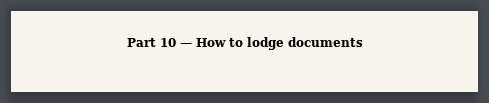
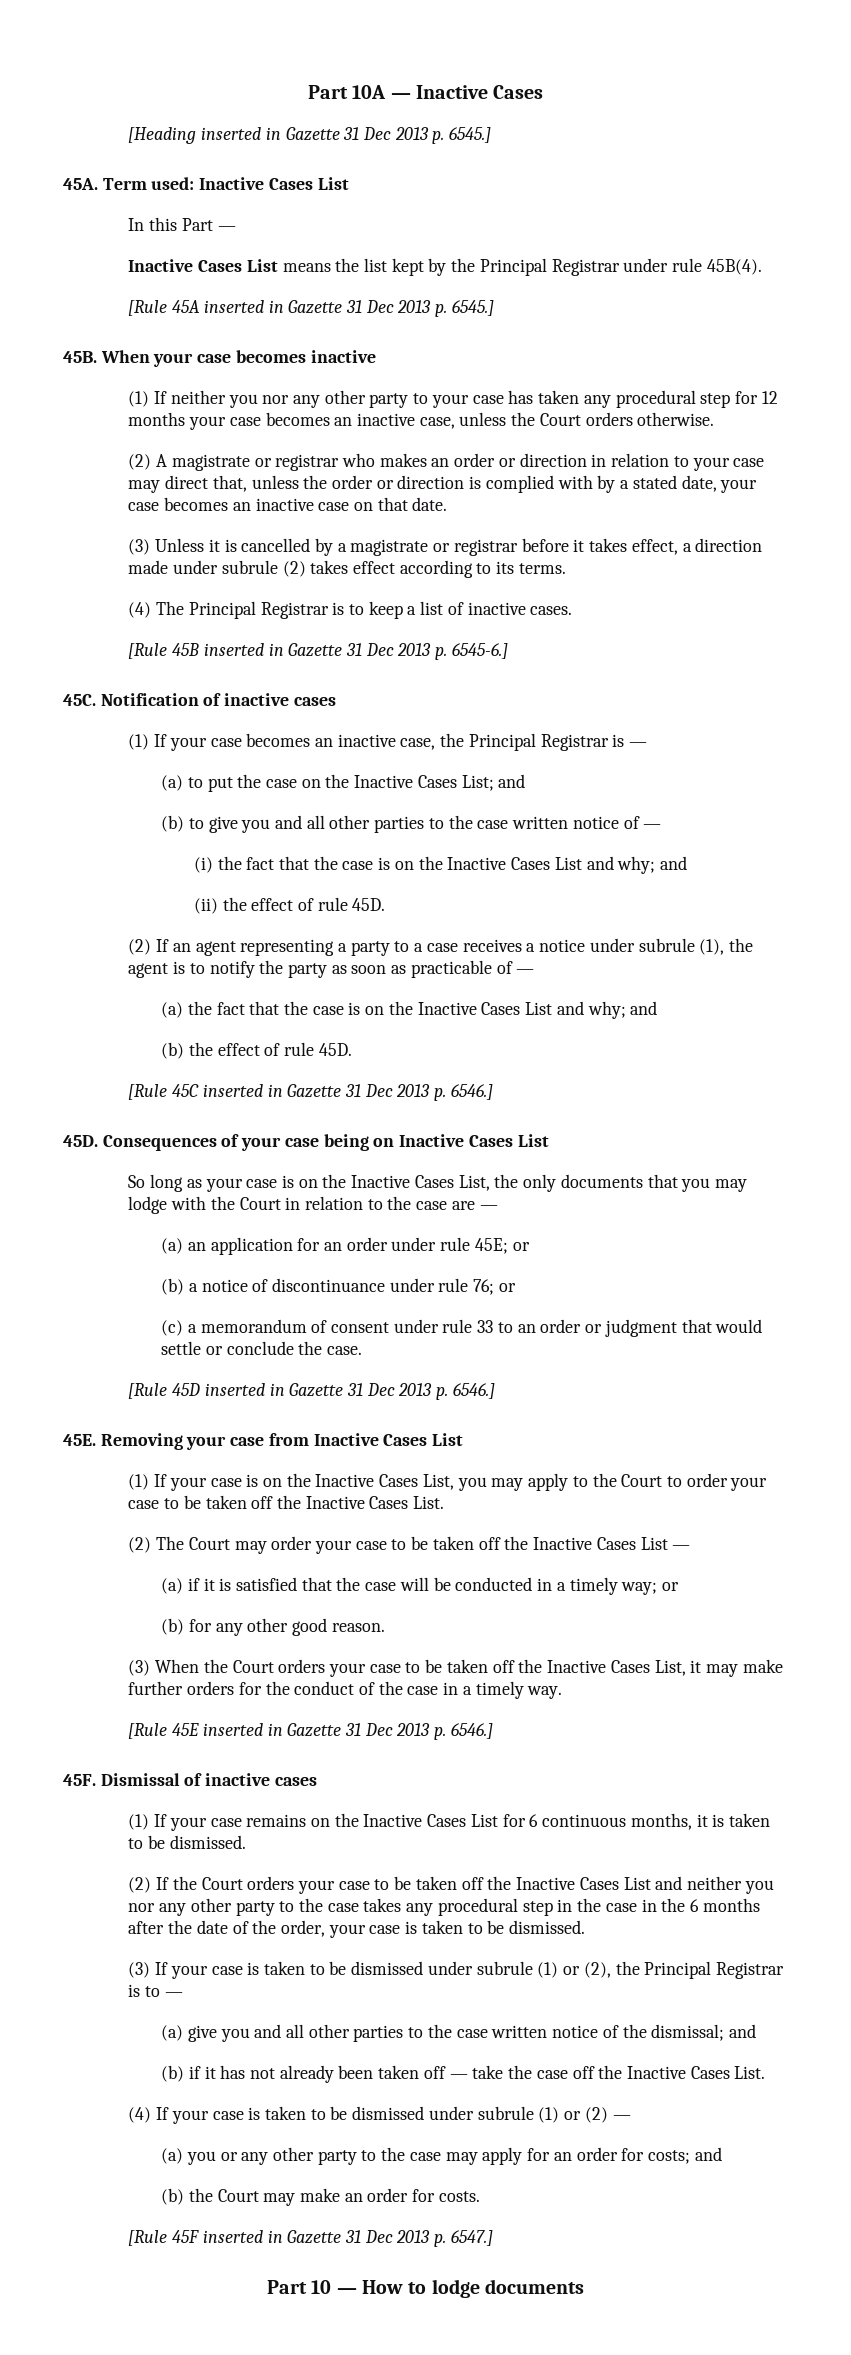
+ Part 10A — Inactive Cases
+ [Heading inserted in Gazette 31 Dec 2013 p. 6545.]
+ 45A. Term used: Inactive Cases List
+ In this Part —
+ Inactive Cases List means the list kept by the Principal Registrar under rule 45B(4).
+ [Rule 45A inserted in Gazette 31 Dec 2013 p. 6545.]
+ 45B. When your case becomes inactive
+ (1) If neither you nor any other party to your case has taken any procedural step for 12 months your case becomes an inactive case, unless the Court orders otherwise.
+ (2) A magistrate or registrar who makes an order or direction in relation to your case may direct that, unless the order or direction is complied with by a stated date, your case becomes an inactive case on that date.
+ (3) Unless it is cancelled by a magistrate or registrar before it takes effect, a direction made under subrule (2) takes effect according to its terms.
+ (4) The Principal Registrar is to keep a list of inactive cases.
+ [Rule 45B inserted in Gazette 31 Dec 2013 p. 6545-6.]
+ 45C. Notification of inactive cases
+ (1) If your case becomes an inactive case, the Principal Registrar is —
+ (a) to put the case on the Inactive Cases List; and
+ (b) to give you and all other parties to the case written notice of —
+ (i) the fact that the case is on the Inactive Cases List and why; and
+ (ii) the effect of rule 45D.
+ (2) If an agent representing a party to a case receives a notice under subrule (1), the agent is to notify the party as soon as practicable of —
+ (a) the fact that the case is on the Inactive Cases List and why; and
+ (b) the effect of rule 45D.
+ [Rule 45C inserted in Gazette 31 Dec 2013 p. 6546.]
+ 45D. Consequences of your case being on Inactive Cases List
+ So long as your case is on the Inactive Cases List, the only documents that you may lodge with the Court in relation to the case are —
+ (a) an application for an order under rule 45E; or
+ (b) a notice of discontinuance under rule 76; or
+ (c) a memorandum of consent under rule 33 to an order or judgment that would settle or conclude the case.
+ [Rule 45D inserted in Gazette 31 Dec 2013 p. 6546.]
+ 45E. Removing your case from Inactive Cases List
+ (1) If your case is on the Inactive Cases List, you may apply to the Court to order your case to be taken off the Inactive Cases List.
+ (2) The Court may order your case to be taken off the Inactive Cases List —
+ (a) if it is satisfied that the case will be conducted in a timely way; or
+ (b) for any other good reason.
+ (3) When the Court orders your case to be taken off the Inactive Cases List, it may make further orders for the conduct of the case in a timely way.
+ [Rule 45E inserted in Gazette 31 Dec 2013 p. 6546.]
+ 45F. Dismissal of inactive cases
+ (1) If your case remains on the Inactive Cases List for 6 continuous months, it is taken to be dismissed.
+ (2) If the Court orders your case to be taken off the Inactive Cases List and neither you nor any other party to the case takes any procedural step in the case in the 6 months after the date of the order, your case is taken to be dismissed.
+ (3) If your case is taken to be dismissed under subrule (1) or (2), the Principal Registrar is to —
+ (a) give you and all other parties to the case written notice of the dismissal; and
+ (b) if it has not already been taken off — take the case off the Inactive Cases List.
+ (4) If your case is taken to be dismissed under subrule (1) or (2) —
+ (a) you or any other party to the case may apply for an order for costs; and
+ (b) the Court may make an order for costs.
+ [Rule 45F inserted in Gazette 31 Dec 2013 p. 6547.]

